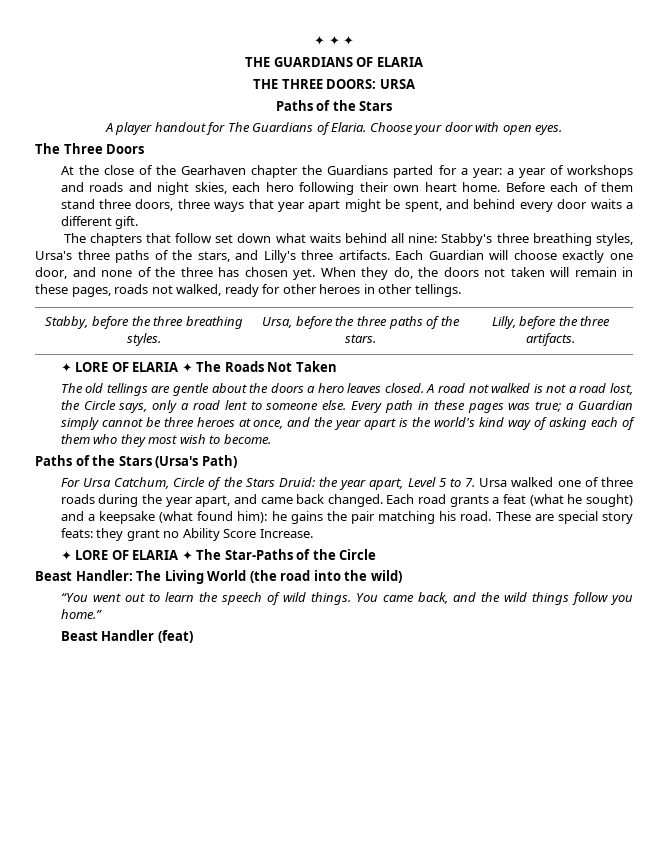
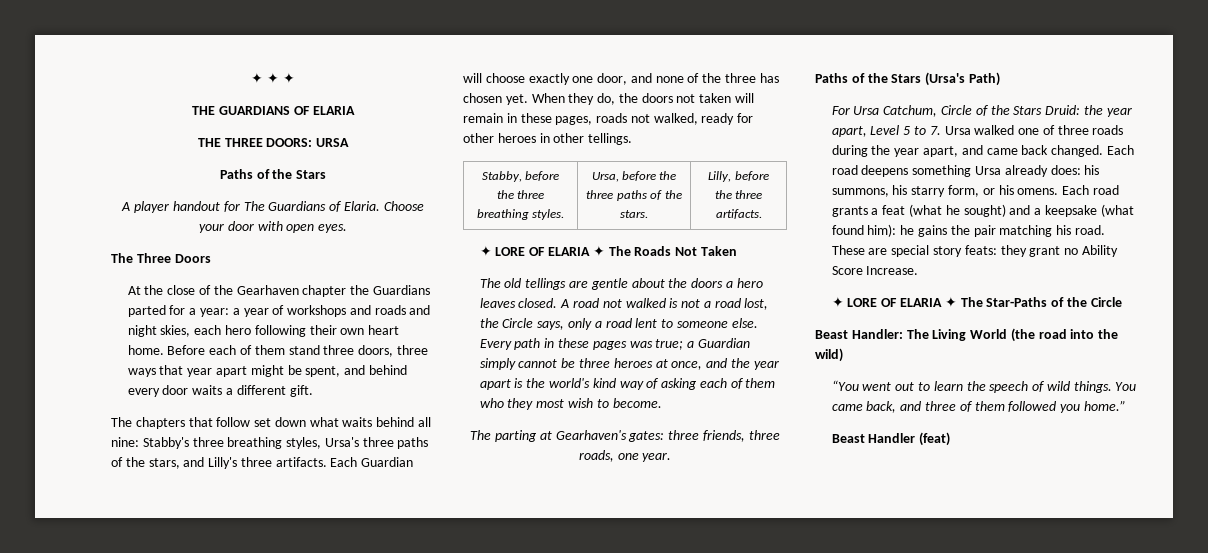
+ The parting at Gearhaven's gates: three friends, three roads, one year.
- Each road grants a feat (what he sought) and a keepsake (what found him): he gains the pair matching his road.
+ Each road deepens something Ursa already does: his summons, his starry form, or his omens. Each road grants a feat (what he sought) and a keepsake (what found him): he gains the pair matching his road.
- You came back, and the wild things follow you home.”
+ You came back, and three of them followed you home.”

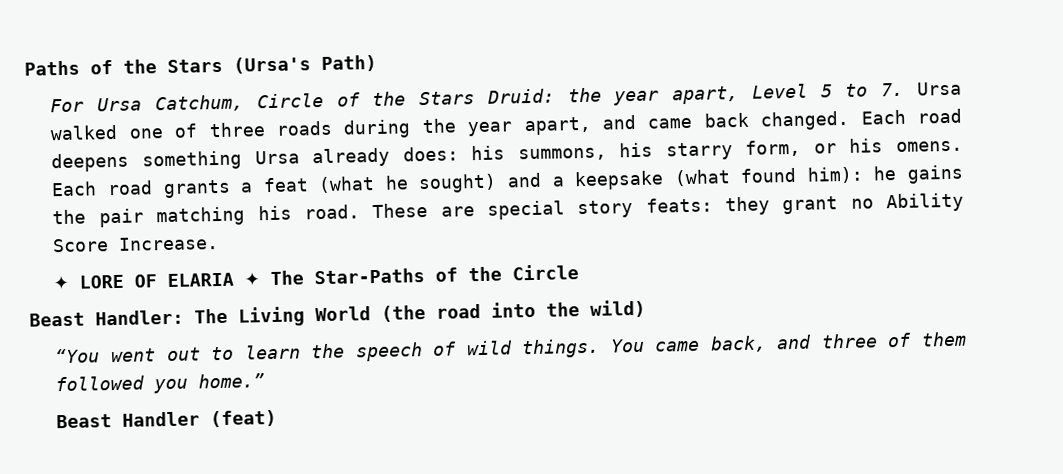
- ✦ ✦ ✦
- THE GUARDIANS OF ELARIA
- THE THREE DOORS: URSA
- Paths of the Stars
- A player handout for The Guardians of Elaria. Choose your door with open eyes.
- The Three Doors
- At the close of the Gearhaven chapter the Guardians parted for a year: a year of workshops and roads and night skies, each hero following their own heart home. Before each of them stand three doors, three ways that year apart might be spent, and behind every door waits a different gift.
- The chapters that follow set down what waits behind all nine: Stabby's three breathing styles, Ursa's three paths of the stars, and Lilly's three artifacts. Each Guardian will choose exactly one door, and none of the three has chosen yet. When they do, the doors not taken will remain in these pages, roads not walked, ready for other heroes in other tellings.
- Stabby, before the three breathing styles. | Ursa, before the three paths of the stars. | Lilly, before the three artifacts.
- ✦ LORE OF ELARIA ✦ The Roads Not Taken
- The old tellings are gentle about the doors a hero leaves closed. A road not walked is not a road lost, the Circle says, only a road lent to someone else. Every path in these pages was true; a Guardian simply cannot be three heroes at once, and the year apart is the world's kind way of asking each of them who they most wish to become.
- The parting at Gearhaven's gates: three friends, three roads, one year.

